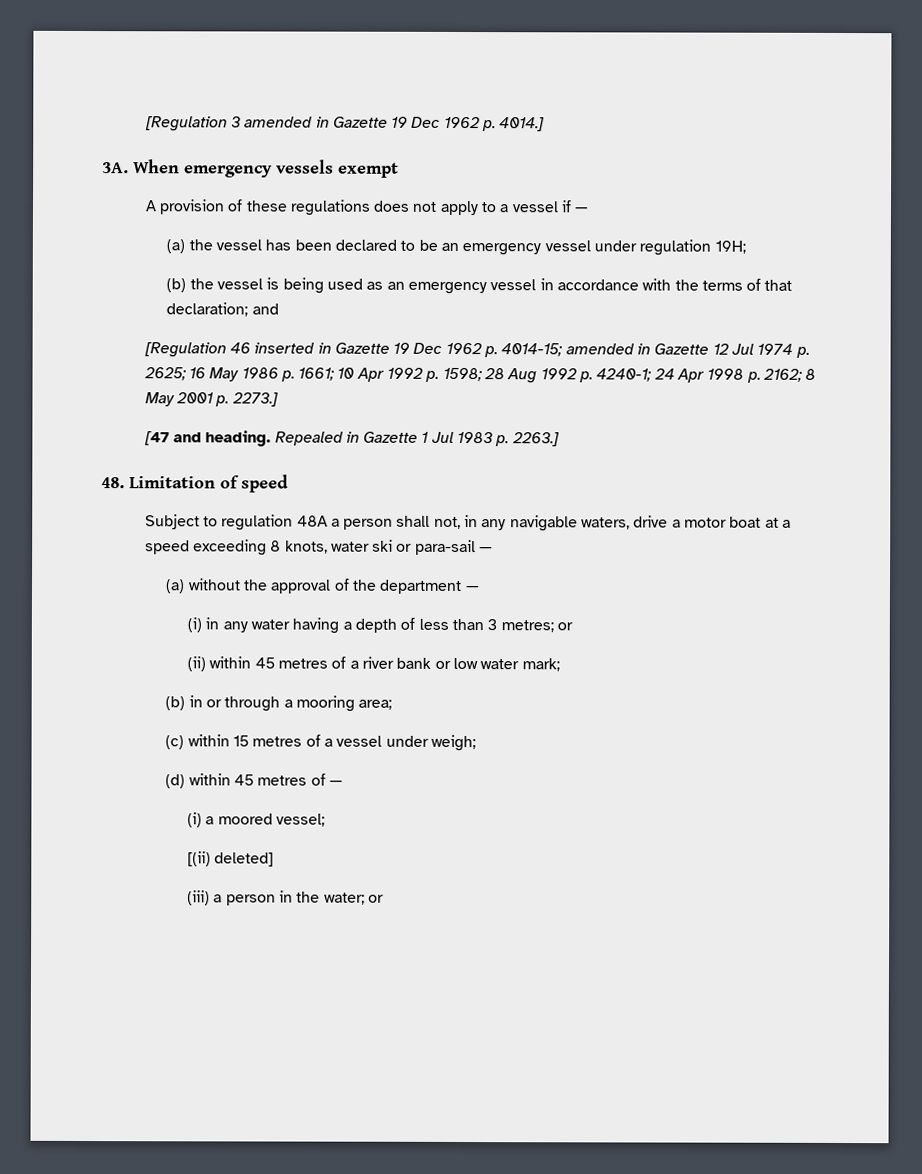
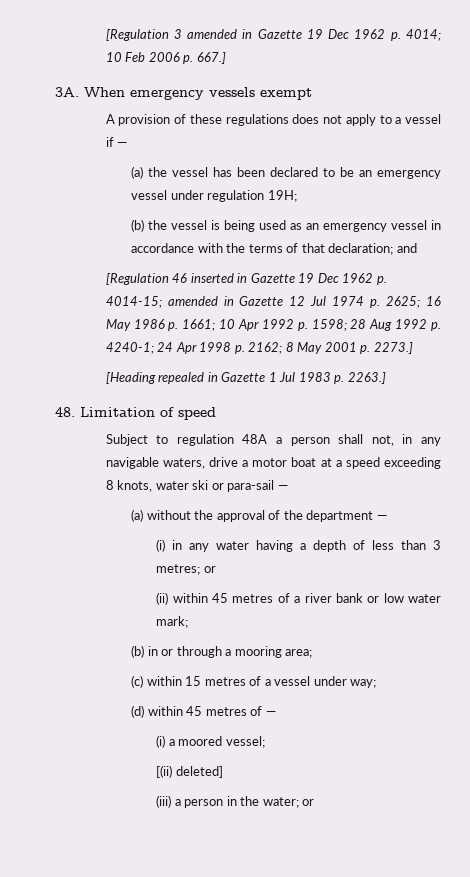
- [Regulation 3 amended in Gazette 19 Dec 1962 p. 4014.]
+ [Regulation 3 amended in Gazette 19 Dec 1962 p. 4014; 10 Feb 2006 p. 667.]
- [47 and heading. Repealed in Gazette 1 Jul 1983 p. 2263.]
+ [Heading repealed in Gazette 1 Jul 1983 p. 2263.]
- (c) within 15 metres of a vessel under weigh;
+ (c) within 15 metres of a vessel under way;

